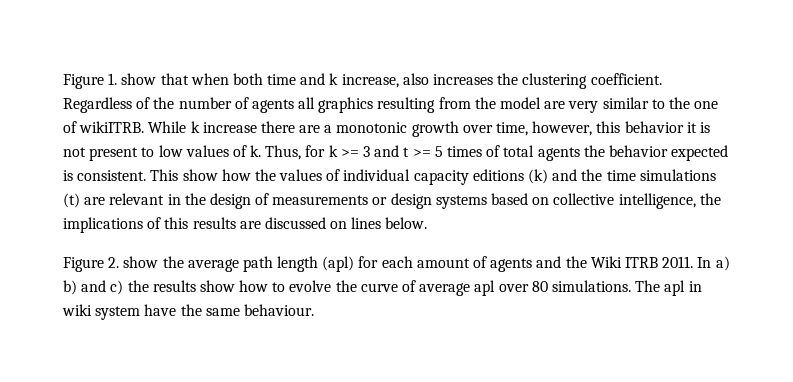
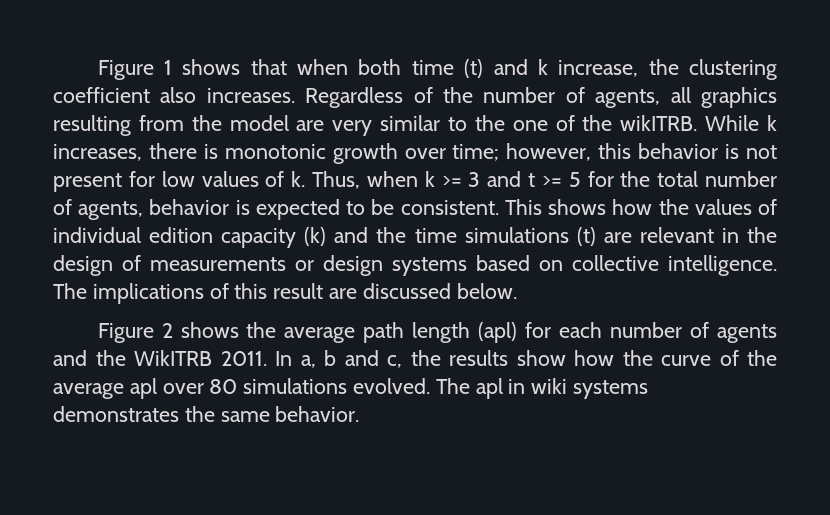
- Figure 1. show that when both time and k increase, also increases the clustering coefficient.
+ Figure 1 shows that when both time (t) and k increase, the clustering coefficient also increases.
- Regardless of the number of agents all graphics resulting from the model are very similar to the one of wikiITRB. While k increase there are a monotonic growth over time, however, this behavior it is not present to low values of k.
+ Regardless of the number of agents, all graphics resulting from the model are very similar to the one of the wikITRB. While k increases, there is monotonic growth over time; however, this behavior is not present for low values of k.
- Thus, for k >= 3 and t >= 5 times of total agents the behavior expected is consistent.
+ Thus, when k >= 3 and t >= 5 for the total number of agents, behavior is expected to be consistent.
- This show how the values of individual capacity editions (k) and the time simulations (t) are relevant in the design of measurements or design systems based on collective intelligence, the implications of this results are discussed on lines below.
+ This shows how the values of individual edition capacity (k) and the time simulations (t) are relevant in the design of measurements or design systems based on collective intelligence. The implications of this result are discussed below.
- Figure 2. show the average path length (apl) for each amount of agents and the Wiki ITRB 2011. In a) b) and c) the results show how to evolve the curve of average apl over 80 simulations.
+ Figure 2 shows the average path length (apl) for each number of agents and the WikITRB 2011. In a, b and c, the results show how the curve of the average apl over 80 simulations evolved.
- The apl in wiki system have the same behaviour.
+ The apl in wiki systems demonstrates the same behavior.

